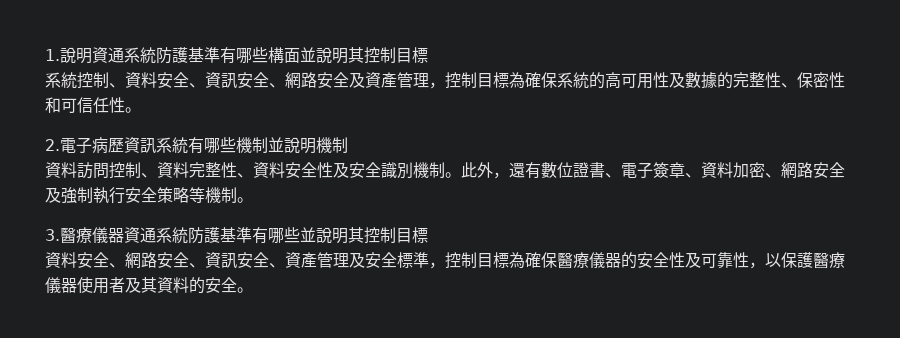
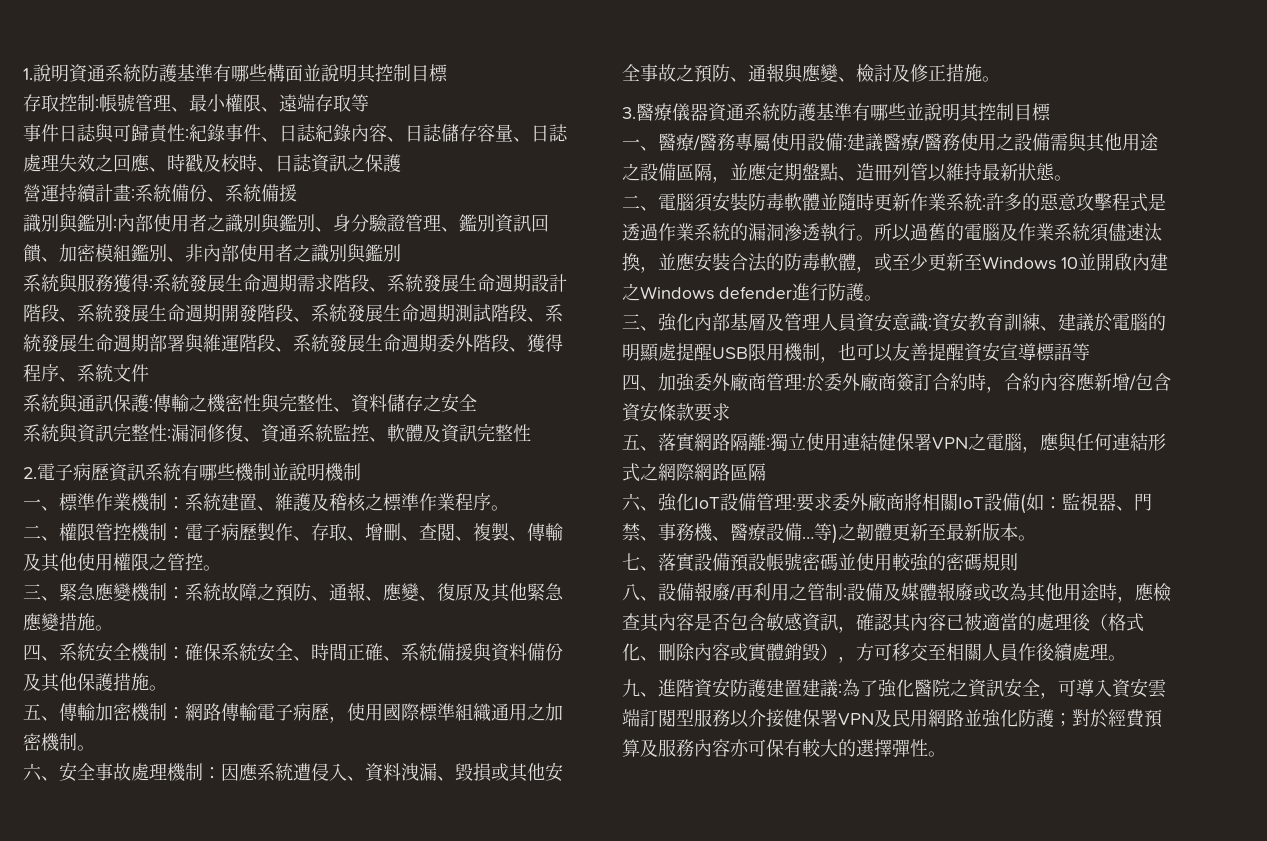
- 系統控制、資料安全、資訊安全、網路安全及資產管理，控制目標為確保系統的高可用性及數據的完整性、保密性和可信任性。
+ 存取控制:帳號管理、最小權限、遠端存取等
+ 事件日誌與可歸責性:紀錄事件、日誌紀錄內容、日誌儲存容量、日誌處理失效之回應、時戳及校時、日誌資訊之保護
+ 營運持續計畫:系統備份、系統備援
+ 識別與鑑別:內部使用者之識別與鑑別、身分驗證管理、鑑別資訊回饋、加密模組鑑別、非內部使用者之識別與鑑別
+ 系統與服務獲得:系統發展生命週期需求階段、系統發展生命週期設計階段、系統發展生命週期開發階段、系統發展生命週期測試階段、系統發展生命週期部署與維運階段、系統發展生命週期委外階段、獲得程序、系統文件
+ 系統與通訊保護:傳輸之機密性與完整性、資料儲存之安全
+ 系統與資訊完整性:漏洞修復、資通系統監控、軟體及資訊完整性
- 資料訪問控制、資料完整性、資料安全性及安全識別機制。此外，還有數位證書、電子簽章、資料加密、網路安全及強制執行安全策略等機制。
+ 一、標準作業機制：系統建置、維護及稽核之標準作業程序。
+ 二、權限管控機制：電子病歷製作、存取、增刪、查閱、複製、傳輸及其他使用權限之管控。
+ 三、緊急應變機制：系統故障之預防、通報、應變、復原及其他緊急應變措施。
+ 四、系統安全機制：確保系統安全、時間正確、系統備援與資料備份及其他保護措施。
+ 五、傳輸加密機制：網路傳輸電子病歷，使用國際標準組織通用之加密機制。
+ 六、安全事故處理機制：因應系統遭侵入、資料洩漏、毀損或其他安全事故之預防、通報與應變、檢討及修正措施。
- 資料安全、網路安全、資訊安全、資產管理及安全標準，控制目標為確保醫療儀器的安全性及可靠性，以保護醫療儀器使用者及其資料的安全。
+ 一、醫療/醫務專屬使用設備:建議醫療/醫務使用之設備需與其他用途之設備區隔，並應定期盤點、造冊列管以維持最新狀態。
+ 二、電腦須安裝防毒軟體並隨時更新作業系統:許多的惡意攻擊程式是透過作業系統的漏洞滲透執行。所以過舊的電腦及作業系統須儘速汰換，並應安裝合法的防毒軟體，或至少更新至Windows 10並開啟內建之Windows defender進行防護。
+ 三、強化內部基層及管理人員資安意識:資安教育訓練、建議於電腦的明顯處提醒USB限用機制，也可以友善提醒資安宣導標語等
+ 四、加強委外廠商管理:於委外廠商簽訂合約時，合約內容應新增/包含資安條款要求
+ 五、落實網路隔離:獨立使用連結健保署VPN之電腦，應與任何連結形式之網際網路區隔
+ 六、強化IoT設備管理:要求委外廠商將相關IoT設備(如：監視器、門禁、事務機、醫療設備…等)之韌體更新至最新版本。
+ 七、落實設備預設帳號密碼並使用較強的密碼規則
+ 八、設備報廢/再利用之管制:設備及媒體報廢或改為其他用途時，應檢查其內容是否包含敏感資訊，確認其內容已被適當的處理後（格式化、刪除內容或實體銷毀），方可移交至相關人員作後續處理。
+ 九、進階資安防護建置建議:為了強化醫院之資訊安全，可導入資安雲端訂閱型服務以介接健保署VPN及民用網路並強化防護；對於經費預算及服務內容亦可保有較大的選擇彈性。

